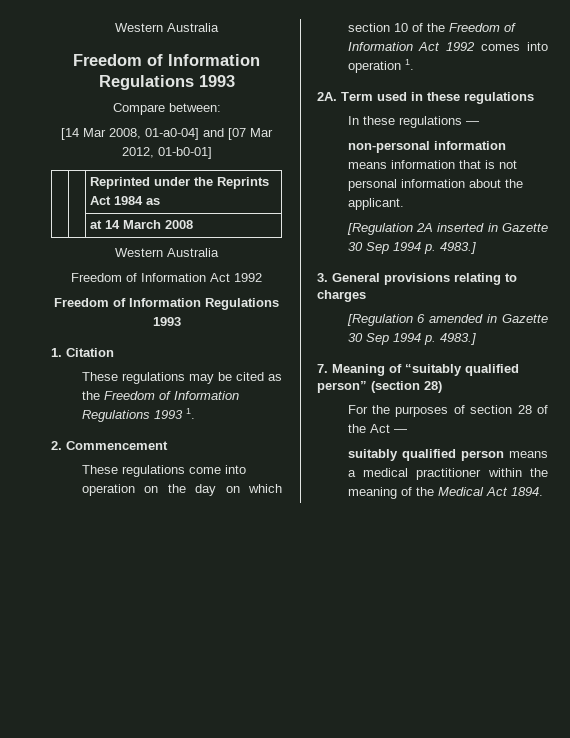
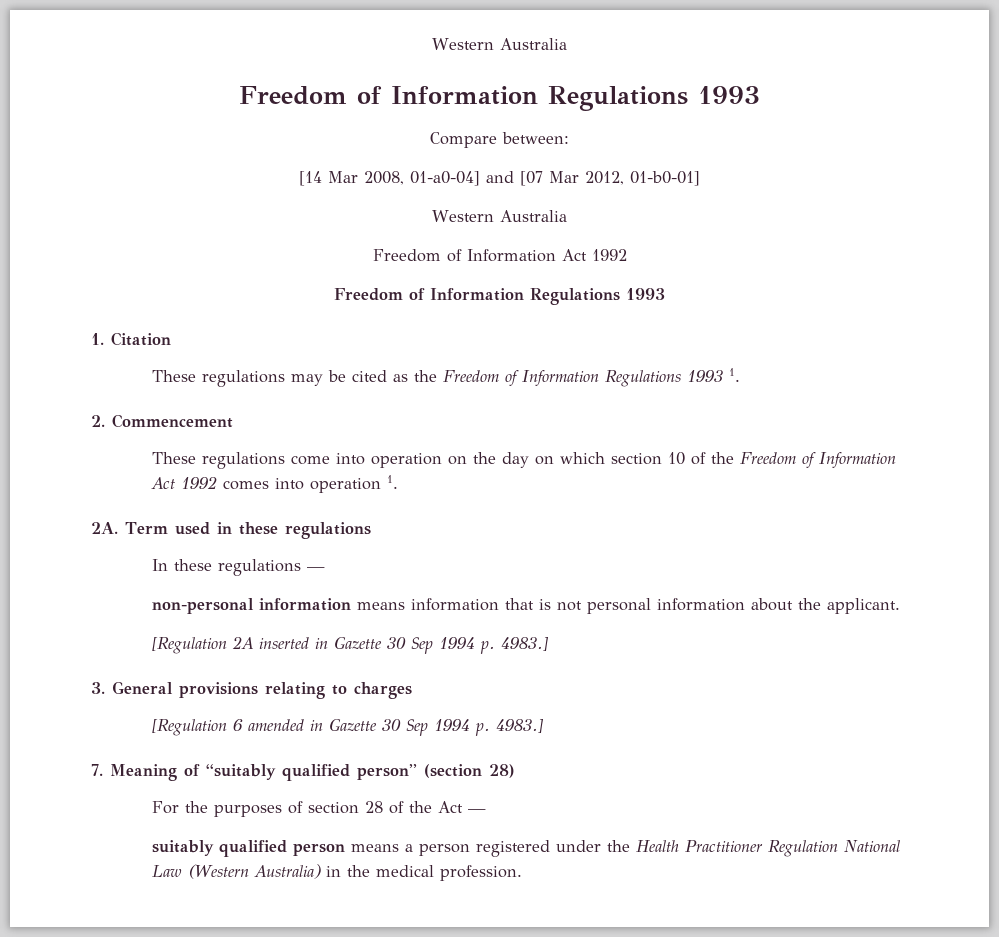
- | | Reprinted under the Reprints Act 1984 as
- | | at 14 March 2008
- suitably qualified person means a medical practitioner within the meaning of the Medical Act 1894.
+ suitably qualified person means a person registered under the Health Practitioner Regulation National Law (Western Australia) in the medical profession.

